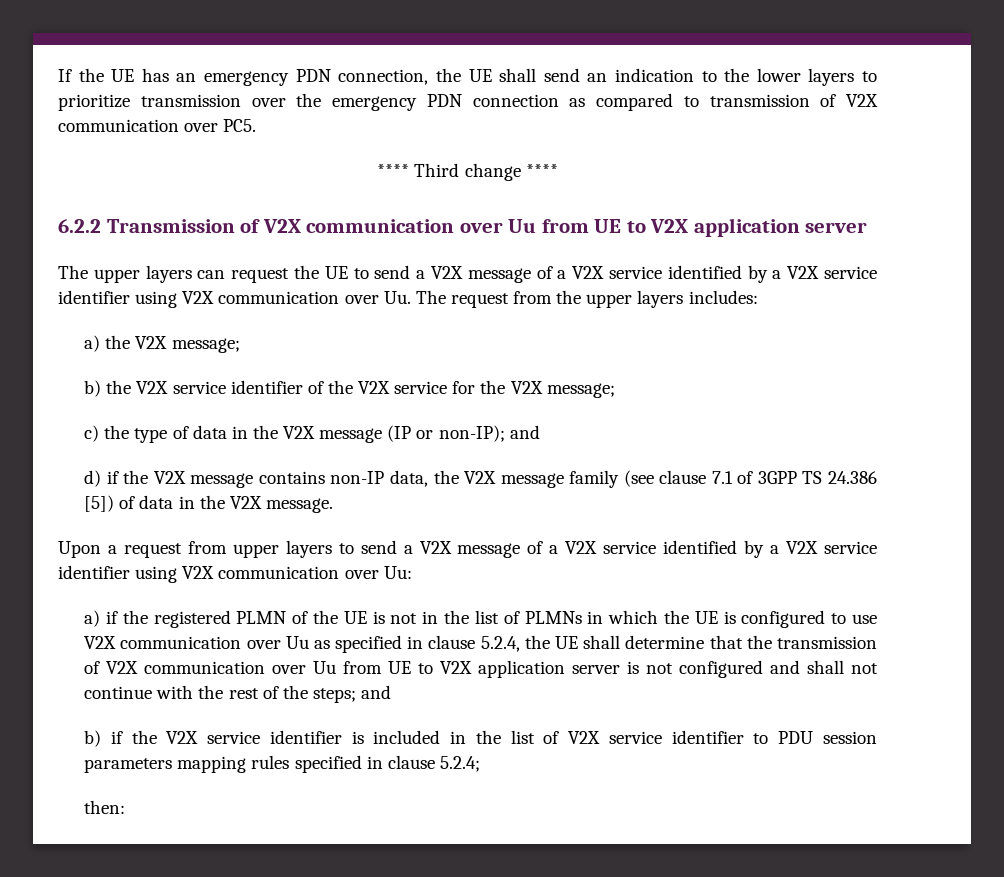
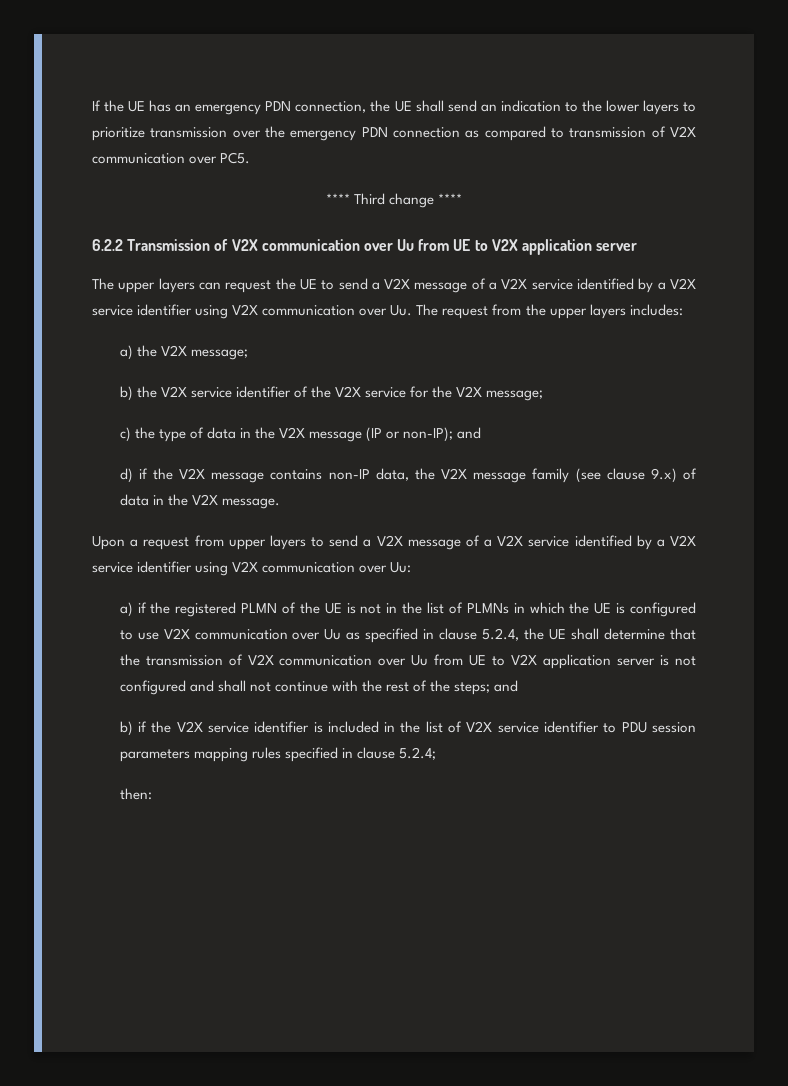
- d) if the V2X message contains non-IP data, the V2X message family (see clause 7.1 of 3GPP TS 24.386 [5]) of data in the V2X message.
+ d) if the V2X message contains non-IP data, the V2X message family (see clause 9.x) of data in the V2X message.

